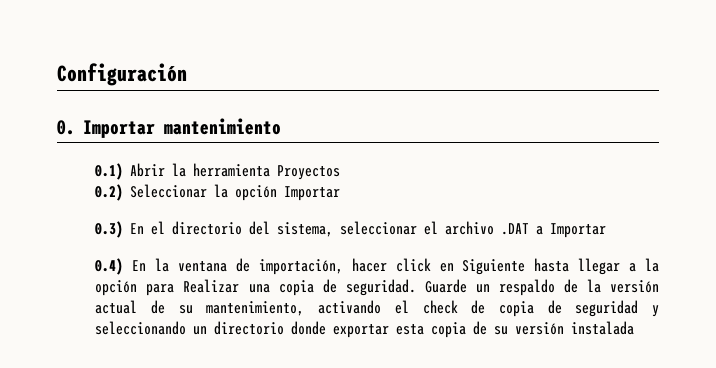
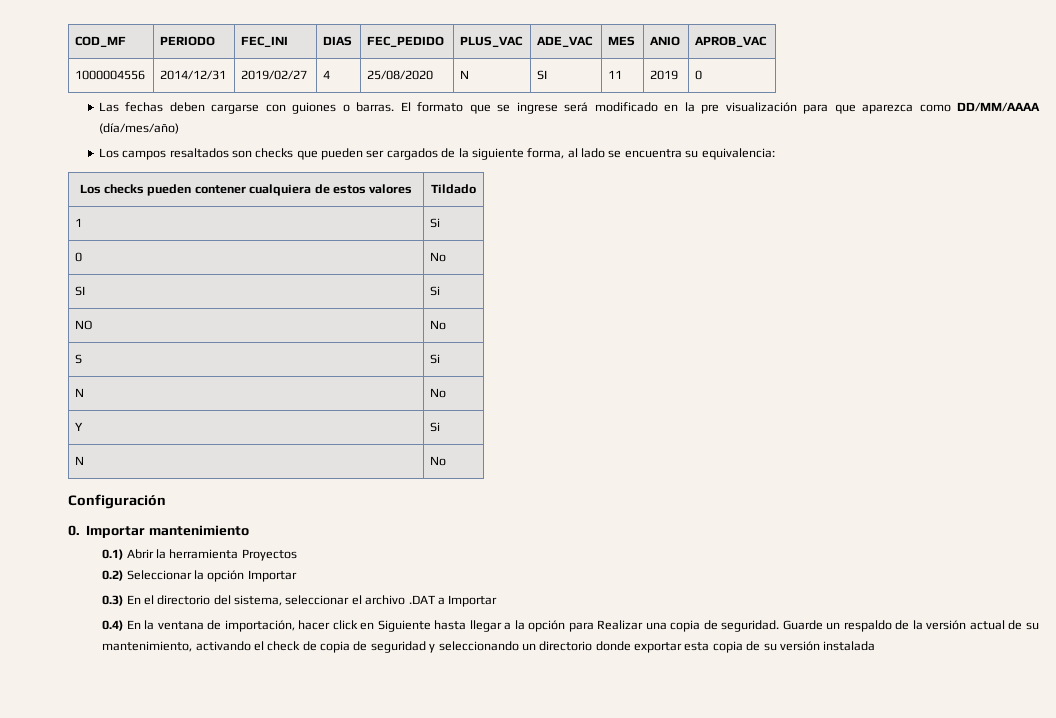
+ COD_MF | PERIODO | FEC_INI | DIAS | FEC_PEDIDO | PLUS_VAC | ADE_VAC | MES | ANIO | APROB_VAC
+ 1000004556 | 2014/12/31 | 2019/02/27 | 4 | 25/08/2020 | N | SI | 11 | 2019 | 0
+ Las fechas deben cargarse con guiones o barras. El formato que se ingrese será modificado en la pre visualización para que aparezca como DD/MM/AAAA (día/mes/año)
+ Los campos resaltados son checks que pueden ser cargados de la siguiente forma, al lado se encuentra su equivalencia:
+ Los checks pueden contener cualquiera de estos valores | Tildado
+ 1 | Si
+ 0 | No
+ SI | Si
+ NO | No
+ S | Si
+ N | No
+ Y | Si
+ N | No

